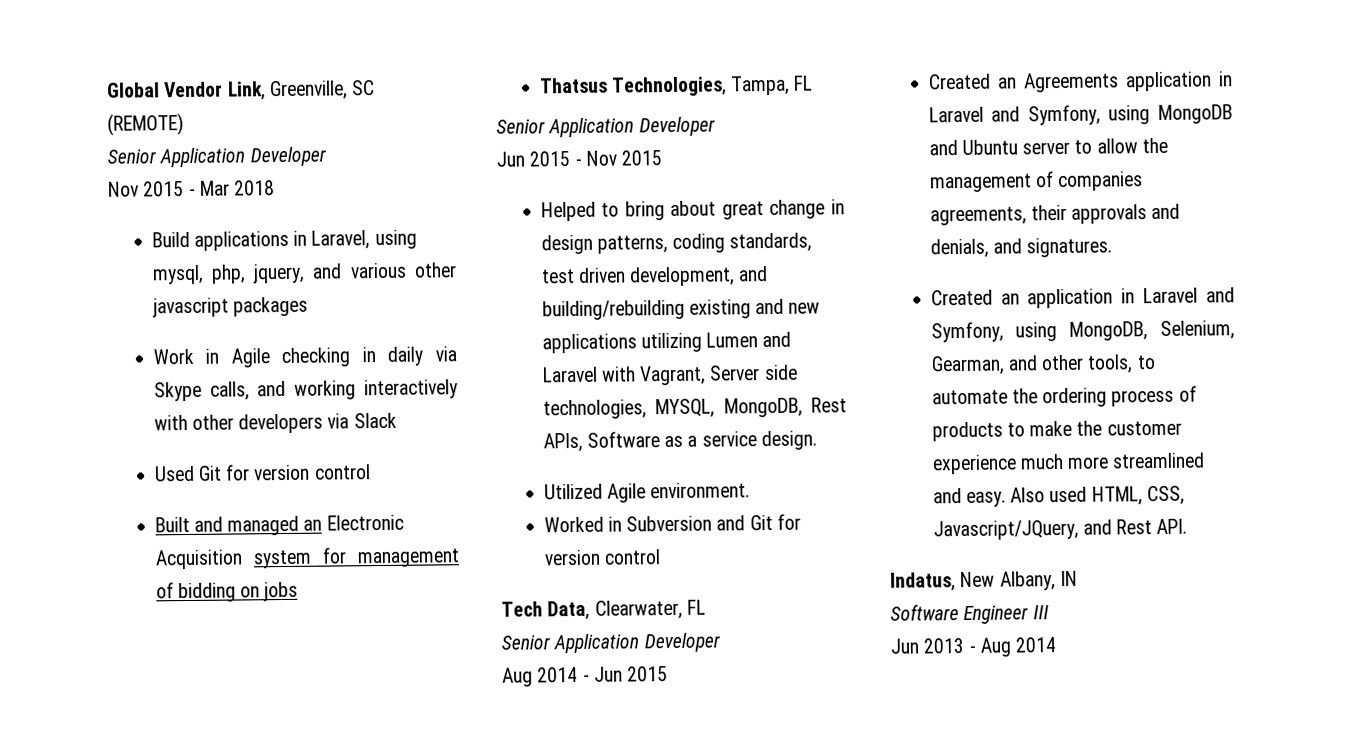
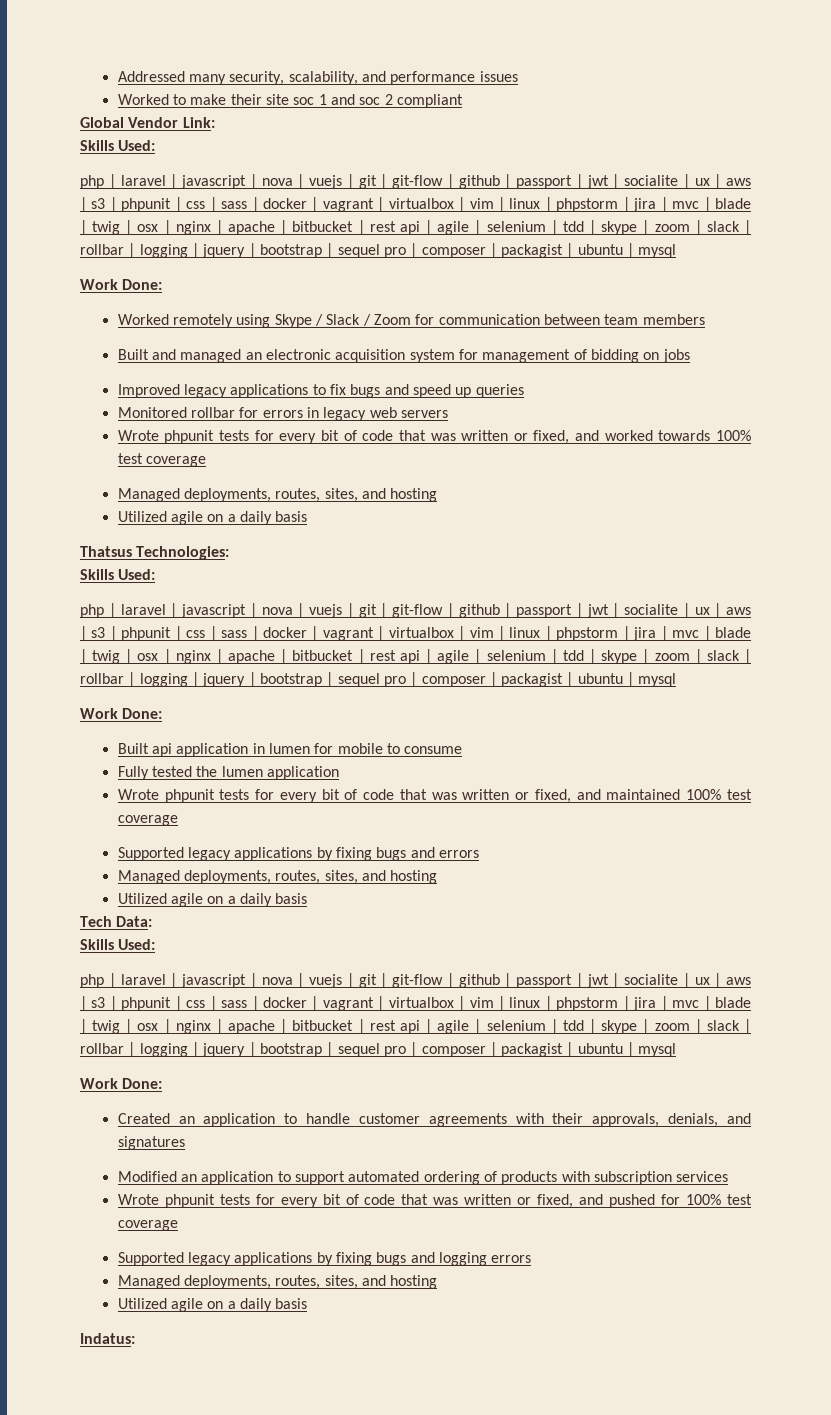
- Global Vendor Link, Greenville, SC (REMOTE)
- Senior Application Developer
- Nov 2015 - Mar 2018
- Build applications in Laravel, using mysql, php, jquery, and various other javascript packages
- Work in Agile checking in daily via Skype calls, and working interactively with other developers via Slack
- Used Git for version control
+ Addressed many security, scalability, and performance issues
+ Worked to make their site soc 1 and soc 2 compliant
+ Global Vendor Link:
+ Skills Used:
+ php | laravel | javascript | nova | vuejs | git | git-flow | github | passport | jwt | socialite | ux | aws | s3 | phpunit | css | sass | docker | vagrant | virtualbox | vim | linux | phpstorm | jira | mvc | blade | twig | osx | nginx | apache | bitbucket | rest api | agile | selenium | tdd | skype | zoom | slack | rollbar | logging | jquery | bootstrap | sequel pro | composer | packagist | ubuntu | mysql
+ Work Done:
+ Worked remotely using Skype / Slack / Zoom for communication between team members
- Built and managed an Electronic Acquisition system for management of bidding on jobs
+ Built and managed an electronic acquisition system for management of bidding on jobs
- Thatsus Technologies, Tampa, FL
- Senior Application Developer
- Jun 2015 - Nov 2015
- Helped to bring about great change in design patterns, coding standards, test driven development, and building/rebuilding existing and new applications utilizing Lumen and Laravel with Vagrant, Server side technologies, MYSQL, MongoDB, Rest APIs, Software as a service design.
- Utilized Agile environment.
- Worked in Subversion and Git for version control
- Tech Data, Clearwater, FL
- Senior Application Developer
- Aug 2014 - Jun 2015
- Created an Agreements application in Laravel and Symfony, using MongoDB and Ubuntu server to allow the management of companies agreements, their approvals and denials, and signatures.
- Created an application in Laravel and Symfony, using MongoDB, Selenium, Gearman, and other tools, to automate the ordering process of products to make the customer experience much more streamlined and easy. Also used HTML, CSS, Javascript/JQuery, and Rest API.
- Indatus, New Albany, IN
- Software Engineer III
- Jun 2013 - Aug 2014
+ Improved legacy applications to fix bugs and speed up queries
+ Monitored rollbar for errors in legacy web servers
+ Wrote phpunit tests for every bit of code that was written or fixed, and worked towards 100% test coverage
+ Managed deployments, routes, sites, and hosting
+ Utilized agile on a daily basis
+ Thatsus Technologies:
+ Skills Used:
+ php | laravel | javascript | nova | vuejs | git | git-flow | github | passport | jwt | socialite | ux | aws | s3 | phpunit | css | sass | docker | vagrant | virtualbox | vim | linux | phpstorm | jira | mvc | blade | twig | osx | nginx | apache | bitbucket | rest api | agile | selenium | tdd | skype | zoom | slack | rollbar | logging | jquery | bootstrap | sequel pro | composer | packagist | ubuntu | mysql
+ Work Done:
+ Built api application in lumen for mobile to consume
+ Fully tested the lumen application
+ Wrote phpunit tests for every bit of code that was written or fixed, and maintained 100% test coverage
+ Supported legacy applications by fixing bugs and errors
+ Managed deployments, routes, sites, and hosting
+ Utilized agile on a daily basis
+ Tech Data:
+ Skills Used:
+ php | laravel | javascript | nova | vuejs | git | git-flow | github | passport | jwt | socialite | ux | aws | s3 | phpunit | css | sass | docker | vagrant | virtualbox | vim | linux | phpstorm | jira | mvc | blade | twig | osx | nginx | apache | bitbucket | rest api | agile | selenium | tdd | skype | zoom | slack | rollbar | logging | jquery | bootstrap | sequel pro | composer | packagist | ubuntu | mysql
+ Work Done:
+ Created an application to handle customer agreements with their approvals, denials, and signatures
+ Modified an application to support automated ordering of products with subscription services
+ Wrote phpunit tests for every bit of code that was written or fixed, and pushed for 100% test coverage
+ Supported legacy applications by fixing bugs and logging errors
+ Managed deployments, routes, sites, and hosting
+ Utilized agile on a daily basis
+ Indatus:

